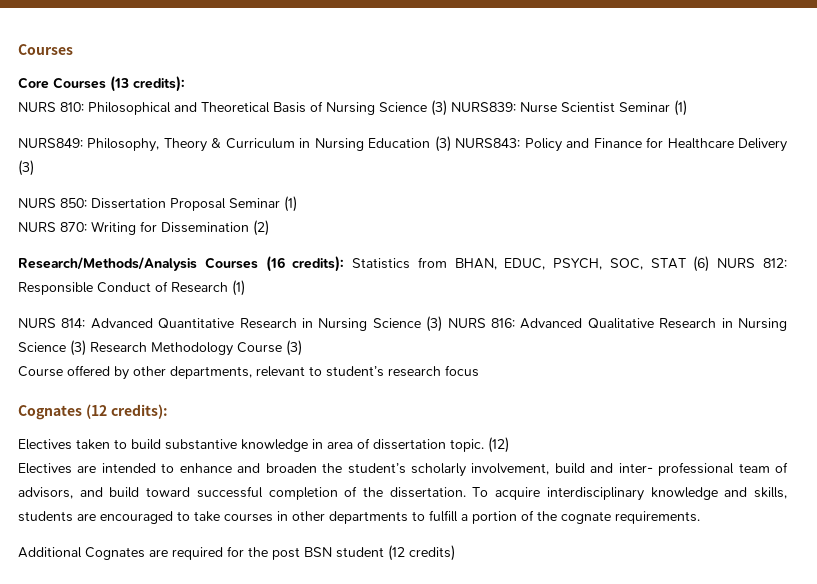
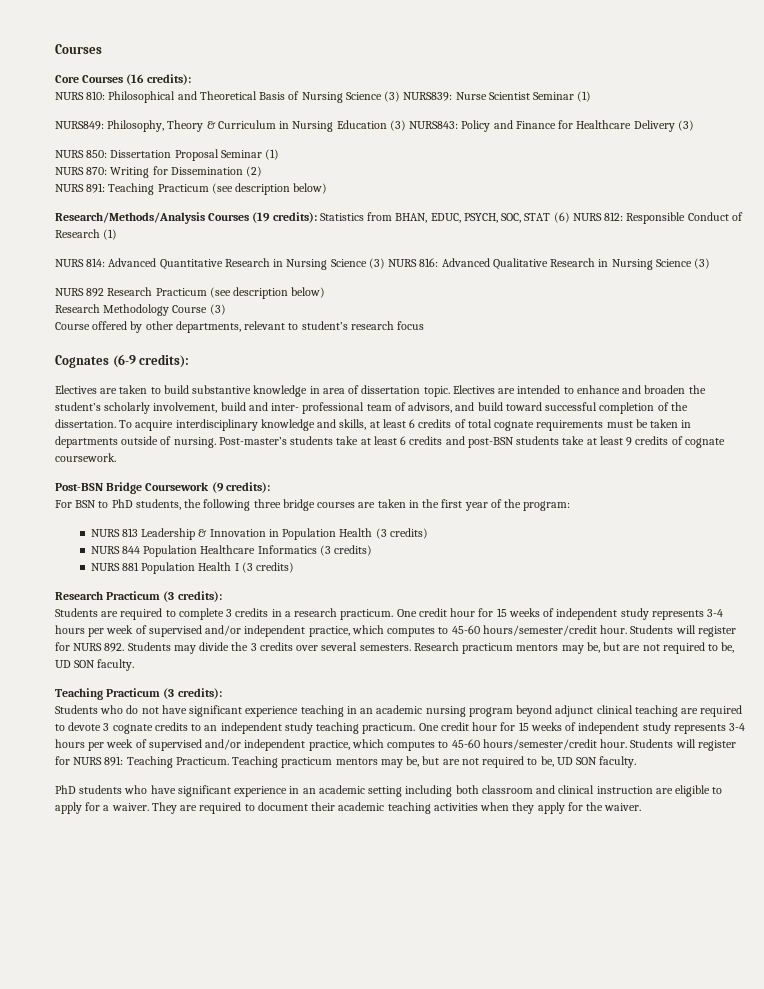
- Core Courses (13 credits):
+ Core Courses (16 credits):
+ NURS 891: Teaching Practicum (see description below)
- Research/Methods/Analysis Courses (16 credits): Statistics from BHAN, EDUC, PSYCH, SOC, STAT (6) NURS 812: Responsible Conduct of Research (1)
+ Research/Methods/Analysis Courses (19 credits): Statistics from BHAN, EDUC, PSYCH, SOC, STAT (6) NURS 812: Responsible Conduct of Research (1)
- NURS 814: Advanced Quantitative Research in Nursing Science (3) NURS 816: Advanced Qualitative Research in Nursing Science (3) Research Methodology Course (3)
+ NURS 814: Advanced Quantitative Research in Nursing Science (3) NURS 816: Advanced Qualitative Research in Nursing Science (3)
+ NURS 892 Research Practicum (see description below)
+ Research Methodology Course (3)
- Cognates (12 credits):
+ Cognates (6-9 credits):
- Electives taken to build substantive knowledge in area of dissertation topic. (12)
- Electives are intended to enhance and broaden the student’s scholarly involvement, build and inter- professional team of advisors, and build toward successful completion of the dissertation.
+ Electives are taken to build substantive knowledge in area of dissertation topic. Electives are intended to enhance and broaden the student’s scholarly involvement, build and inter- professional team of advisors, and build toward successful completion of the dissertation.
- To acquire interdisciplinary knowledge and skills, students are encouraged to take courses in other departments to fulfill a portion of the cognate requirements.
- Additional Cognates are required for the post BSN student (12 credits)
+ To acquire interdisciplinary knowledge and skills, at least 6 credits of total cognate requirements must be taken in departments outside of nursing. Post-master’s students take at least 6 credits and post-BSN students take at least 9 credits of cognate coursework.
+ Post-BSN Bridge Coursework (9 credits):
+ For BSN to PhD students, the following three bridge courses are taken in the first year of the program:
+ NURS 813 Leadership & Innovation in Population Health (3 credits)
+ NURS 844 Population Healthcare Informatics (3 credits)
+ NURS 881 Population Health I (3 credits)
+ Research Practicum (3 credits):
+ Students are required to complete 3 credits in a research practicum. One credit hour for 15 weeks of independent study represents 3-4 hours per week of supervised and/or independent practice, which computes to 45-60 hours/semester/credit hour. Students will register for NURS 892. Students may divide the 3 credits over several semesters. Research practicum mentors may be, but are not required to be, UD SON faculty.
+ Teaching Practicum (3 credits):
+ Students who do not have significant experience teaching in an academic nursing program beyond adjunct clinical teaching are required to devote 3 cognate credits to an independent study teaching practicum. One credit hour for 15 weeks of independent study represents 3-4 hours per week of supervised and/or independent practice, which computes to 45-60 hours/semester/credit hour. Students will register for NURS 891: Teaching Practicum. Teaching practicum mentors may be, but are not required to be, UD SON faculty.
+ PhD students who have significant experience in an academic setting including both classroom and clinical instruction are eligible to apply for a waiver. They are required to document their academic teaching activities when they apply for the waiver.

